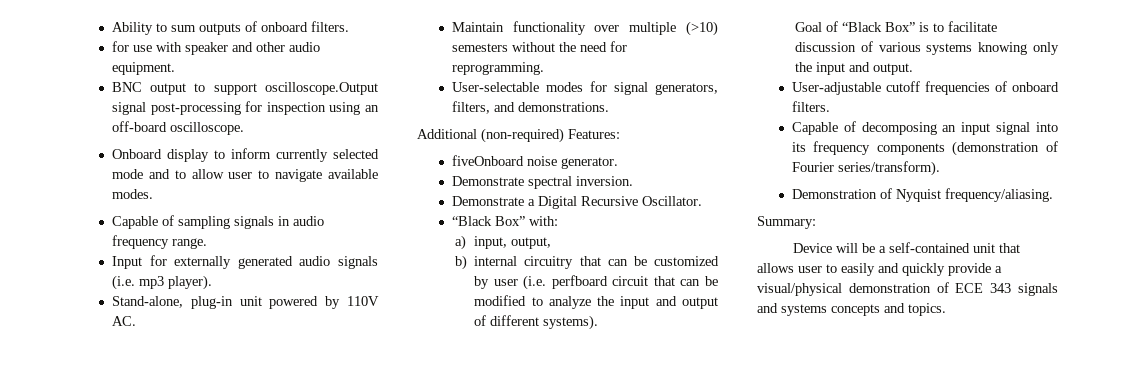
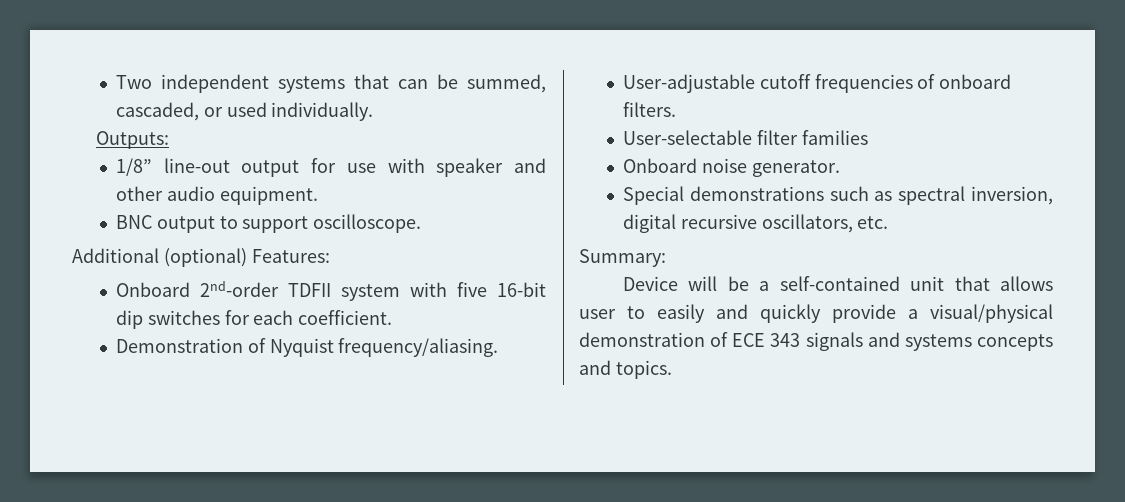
- Ability to sum outputs of onboard filters.
- for use with speaker and other audio equipment.
+ Two independent systems that can be summed, cascaded, or used individually.
+ Outputs:
+ 1/8” line-out output for use with speaker and other audio equipment.
- BNC output to support oscilloscope.Output signal post-processing for inspection using an off-board oscilloscope.
- Onboard display to inform currently selected mode and to allow user to navigate available modes.
- Capable of sampling signals in audio frequency range.
- Input for externally generated audio signals (i.e. mp3 player).
- Stand-alone, plug-in unit powered by 110V AC.
- Maintain functionality over multiple (>10) semesters without the need for reprogramming.
- User-selectable modes for signal generators, filters, and demonstrations.
+ BNC output to support oscilloscope.
- Additional (non-required) Features:
+ Additional (optional) Features:
- fiveOnboard noise generator.
- Demonstrate spectral inversion.
- Demonstrate a Digital Recursive Oscillator.
- “Black Box” with:
- a) input, output,
- b) internal circuitry that can be customized by user (i.e. perfboard circuit that can be modified to analyze the input and output of different systems).
- Goal of “Black Box” is to facilitate discussion of various systems knowing only the input and output.
+ Onboard 2nd-order TDFII system with five 16-bit dip switches for each coefficient.
+ Demonstration of Nyquist frequency/aliasing.
- Capable of decomposing an input signal into its frequency components (demonstration of Fourier series/transform).
- Demonstration of Nyquist frequency/aliasing.
+ User-selectable filter families
+ Onboard noise generator.
+ Special demonstrations such as spectral inversion, digital recursive oscillators, etc.

